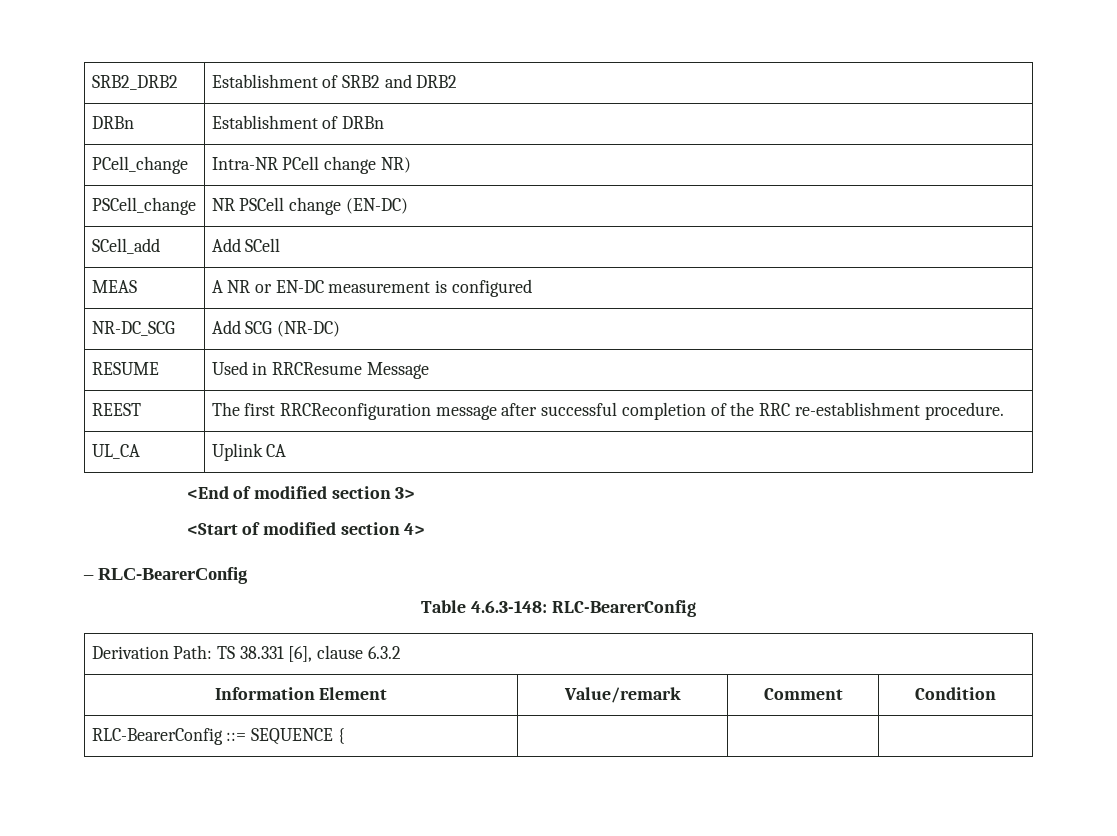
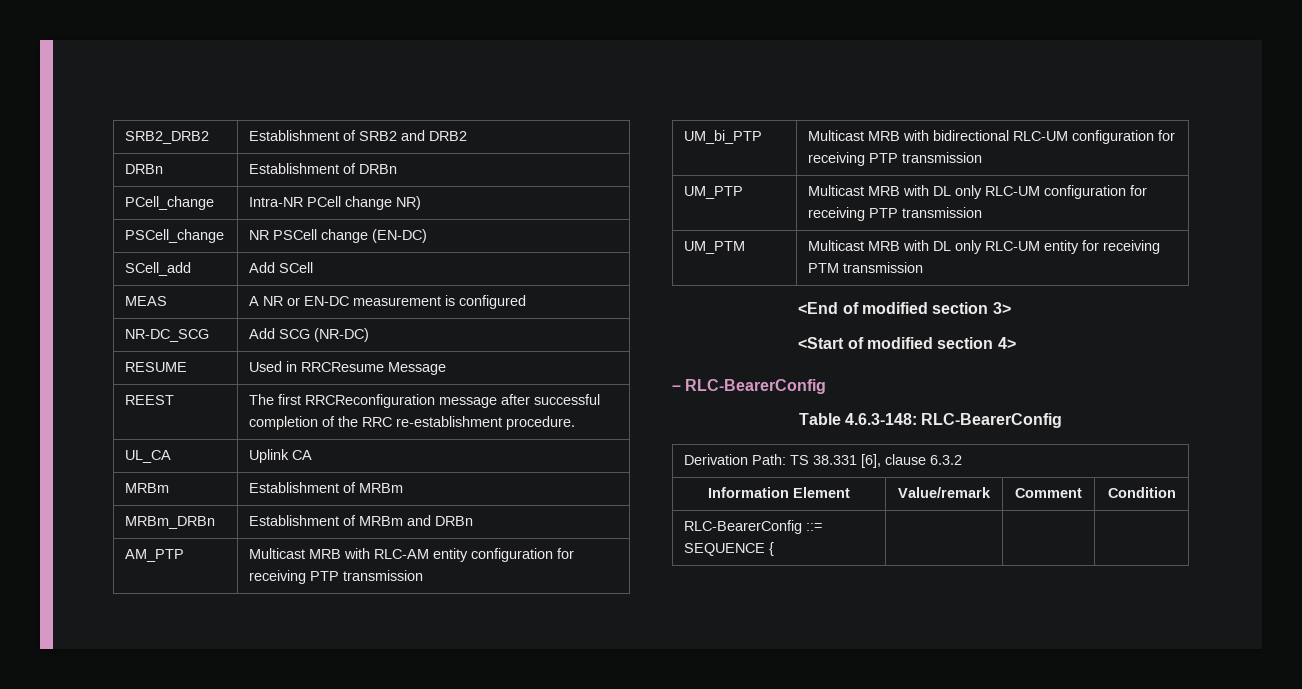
+ MRBm | Establishment of MRBm
+ MRBm_DRBn | Establishment of MRBm and DRBn
+ AM_PTP | Multicast MRB with RLC-AM entity configuration for receiving PTP transmission
+ UM_bi_PTP | Multicast MRB with bidirectional RLC-UM configuration for receiving PTP transmission
+ UM_PTP | Multicast MRB with DL only RLC-UM configuration for receiving PTP transmission
+ UM_PTM | Multicast MRB with DL only RLC-UM entity for receiving PTM transmission

